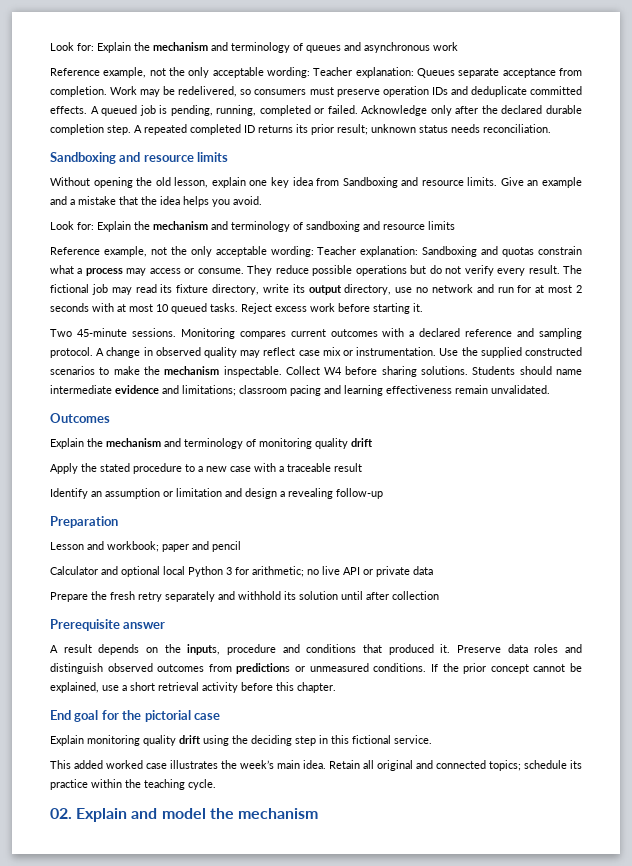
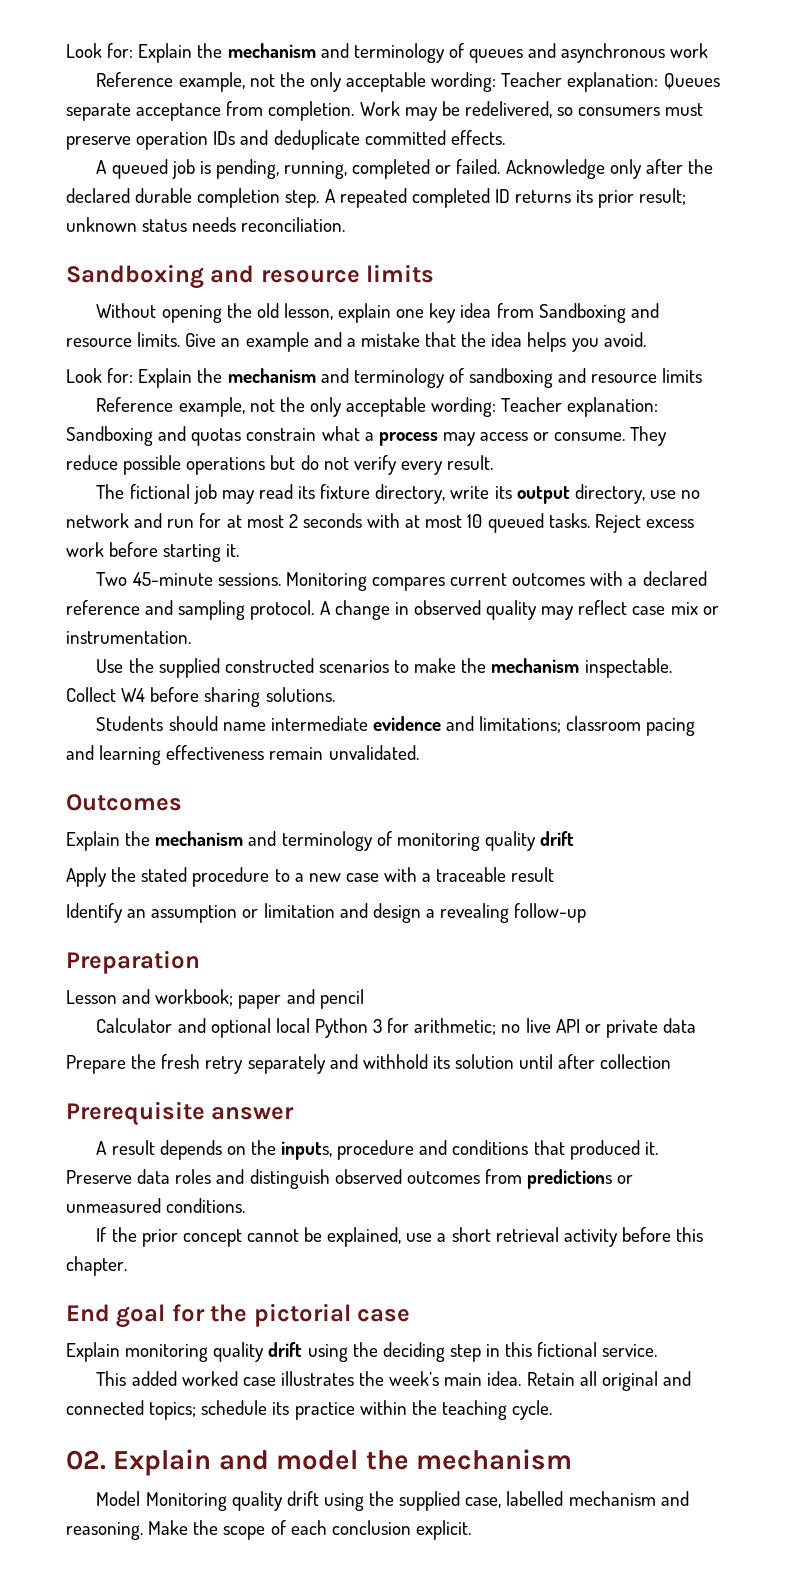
- Work may be redelivered, so consumers must preserve operation IDs and deduplicate committed effects. A queued job is pending, running, completed or failed.
+ Work may be redelivered, so consumers must preserve operation IDs and deduplicate committed effects.
+ A queued job is pending, running, completed or failed.
- They reduce possible operations but do not verify every result. The fictional job may read its fixture directory, write its output directory, use no network and run for at most 2 seconds with at most 10 queued tasks.
+ They reduce possible operations but do not verify every result.
+ The fictional job may read its fixture directory, write its output directory, use no network and run for at most 2 seconds with at most 10 queued tasks.
- A change in observed quality may reflect case mix or instrumentation. Use the supplied constructed scenarios to make the mechanism inspectable.
+ A change in observed quality may reflect case mix or instrumentation.
+ Use the supplied constructed scenarios to make the mechanism inspectable.
- Collect W4 before sharing solutions. Students should name intermediate evidence and limitations; classroom pacing and learning effectiveness remain unvalidated.
+ Collect W4 before sharing solutions.
+ Students should name intermediate evidence and limitations; classroom pacing and learning effectiveness remain unvalidated.
- Preserve data roles and distinguish observed outcomes from predictions or unmeasured conditions. If the prior concept cannot be explained, use a short retrieval activity before this chapter.
+ Preserve data roles and distinguish observed outcomes from predictions or unmeasured conditions.
+ If the prior concept cannot be explained, use a short retrieval activity before this chapter.
+ Model Monitoring quality drift using the supplied case, labelled mechanism and reasoning. Make the scope of each conclusion explicit.

